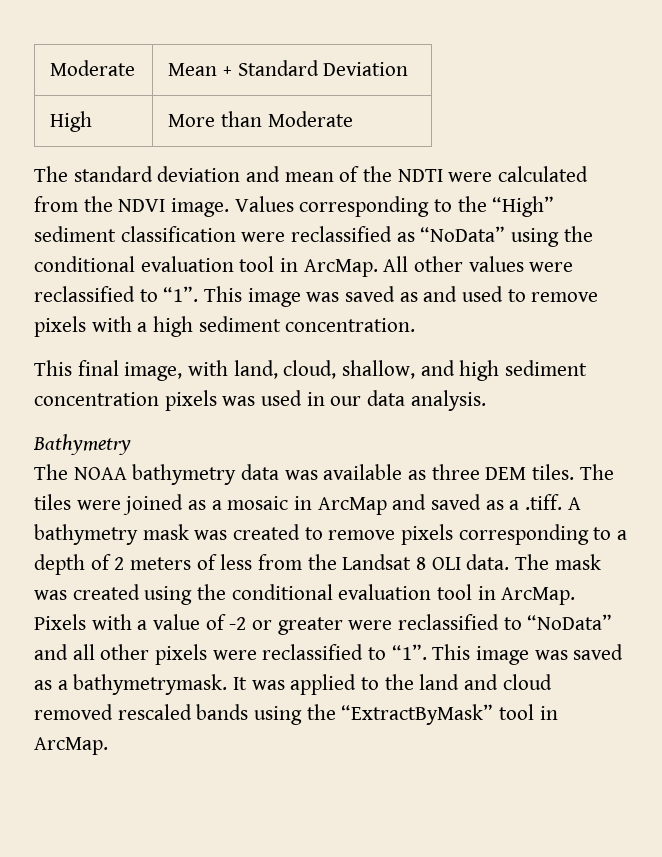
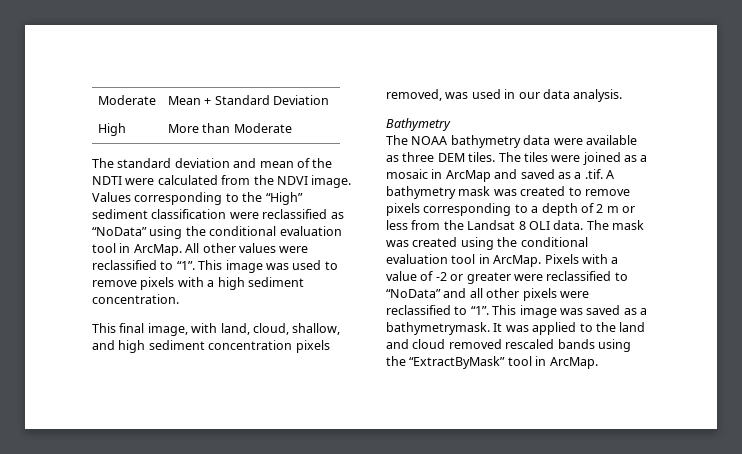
- This image was saved as and used to remove pixels with a high sediment concentration.
+ This image was used to remove pixels with a high sediment concentration.
- This final image, with land, cloud, shallow, and high sediment concentration pixels was used in our data analysis.
+ This final image, with land, cloud, shallow, and high sediment concentration pixels removed, was used in our data analysis.
- The NOAA bathymetry data was available as three DEM tiles.
+ The NOAA bathymetry data were available as three DEM tiles.
- The tiles were joined as a mosaic in ArcMap and saved as a .tiff. A bathymetry mask was created to remove pixels corresponding to a depth of 2 meters of less from the Landsat 8 OLI data.
+ The tiles were joined as a mosaic in ArcMap and saved as a .tif. A bathymetry mask was created to remove pixels corresponding to a depth of 2 m or less from the Landsat 8 OLI data.

